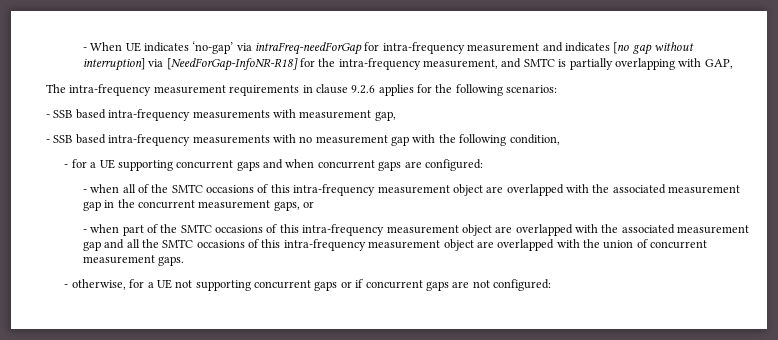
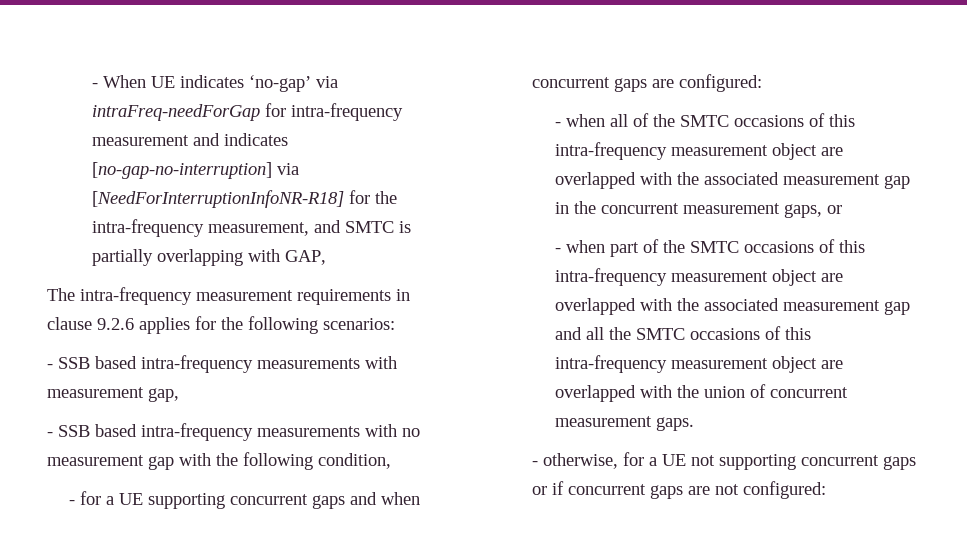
- - When UE indicates ‘no-gap’ via intraFreq-needForGap for intra-frequency measurement and indicates [no gap without interruption] via [NeedForGap-InfoNR-R18] for the intra-frequency measurement, and SMTC is partially overlapping with GAP,
+ - When UE indicates ‘no-gap’ via intraFreq-needForGap for intra-frequency measurement and indicates [no-gap-no-interruption] via [NeedForInterruptionInfoNR-R18] for the intra-frequency measurement, and SMTC is partially overlapping with GAP,

